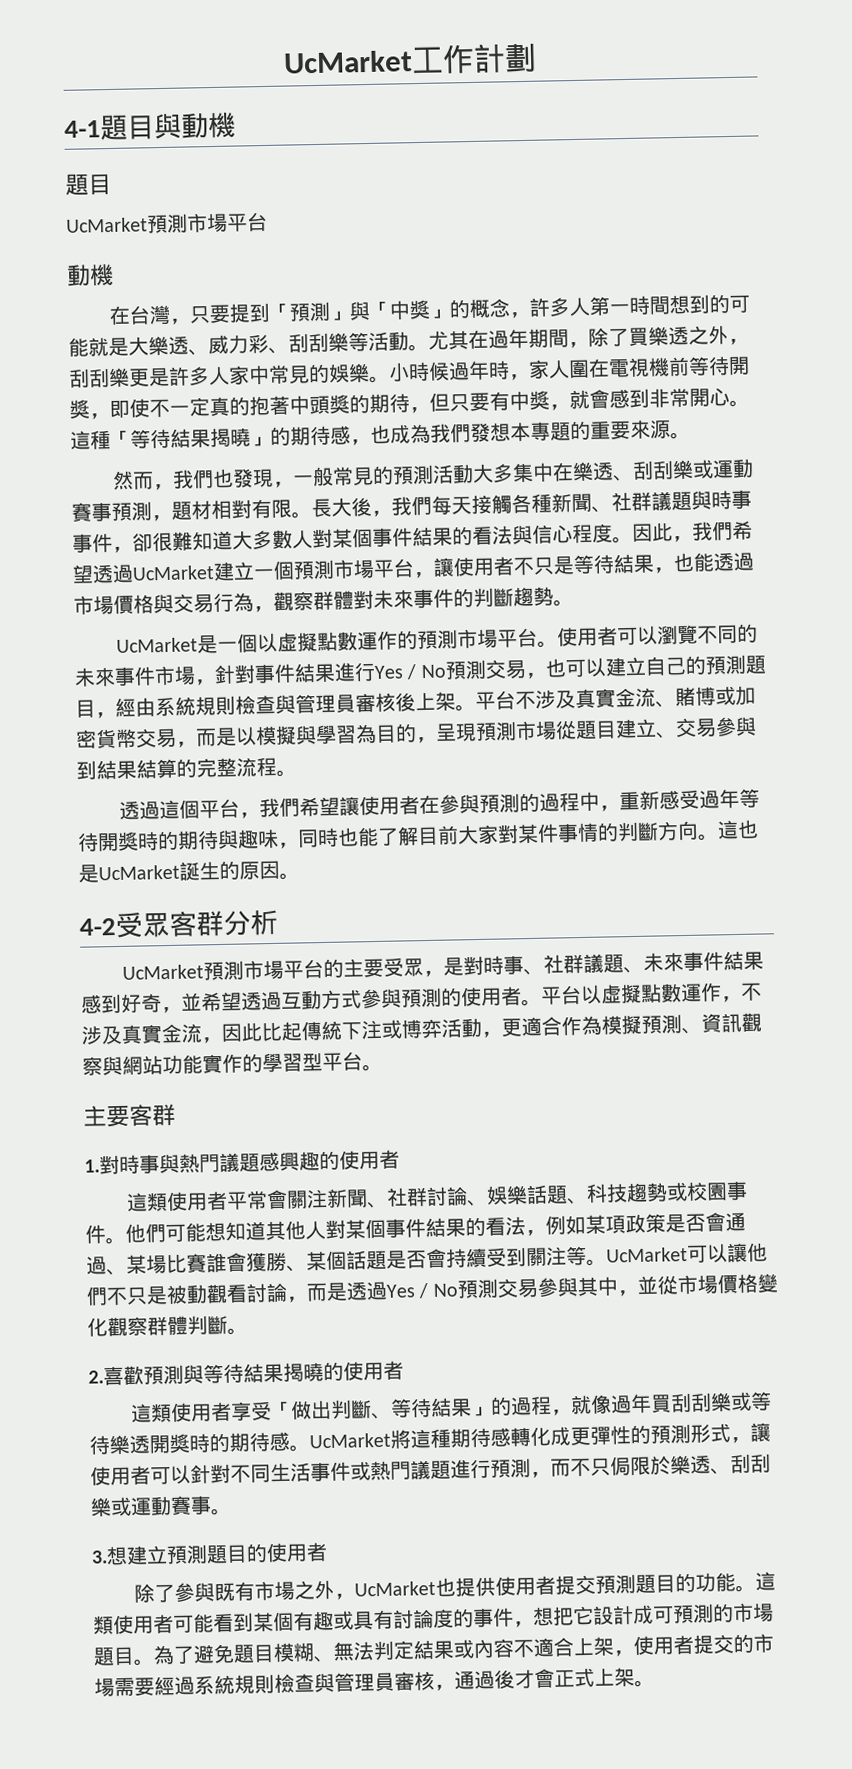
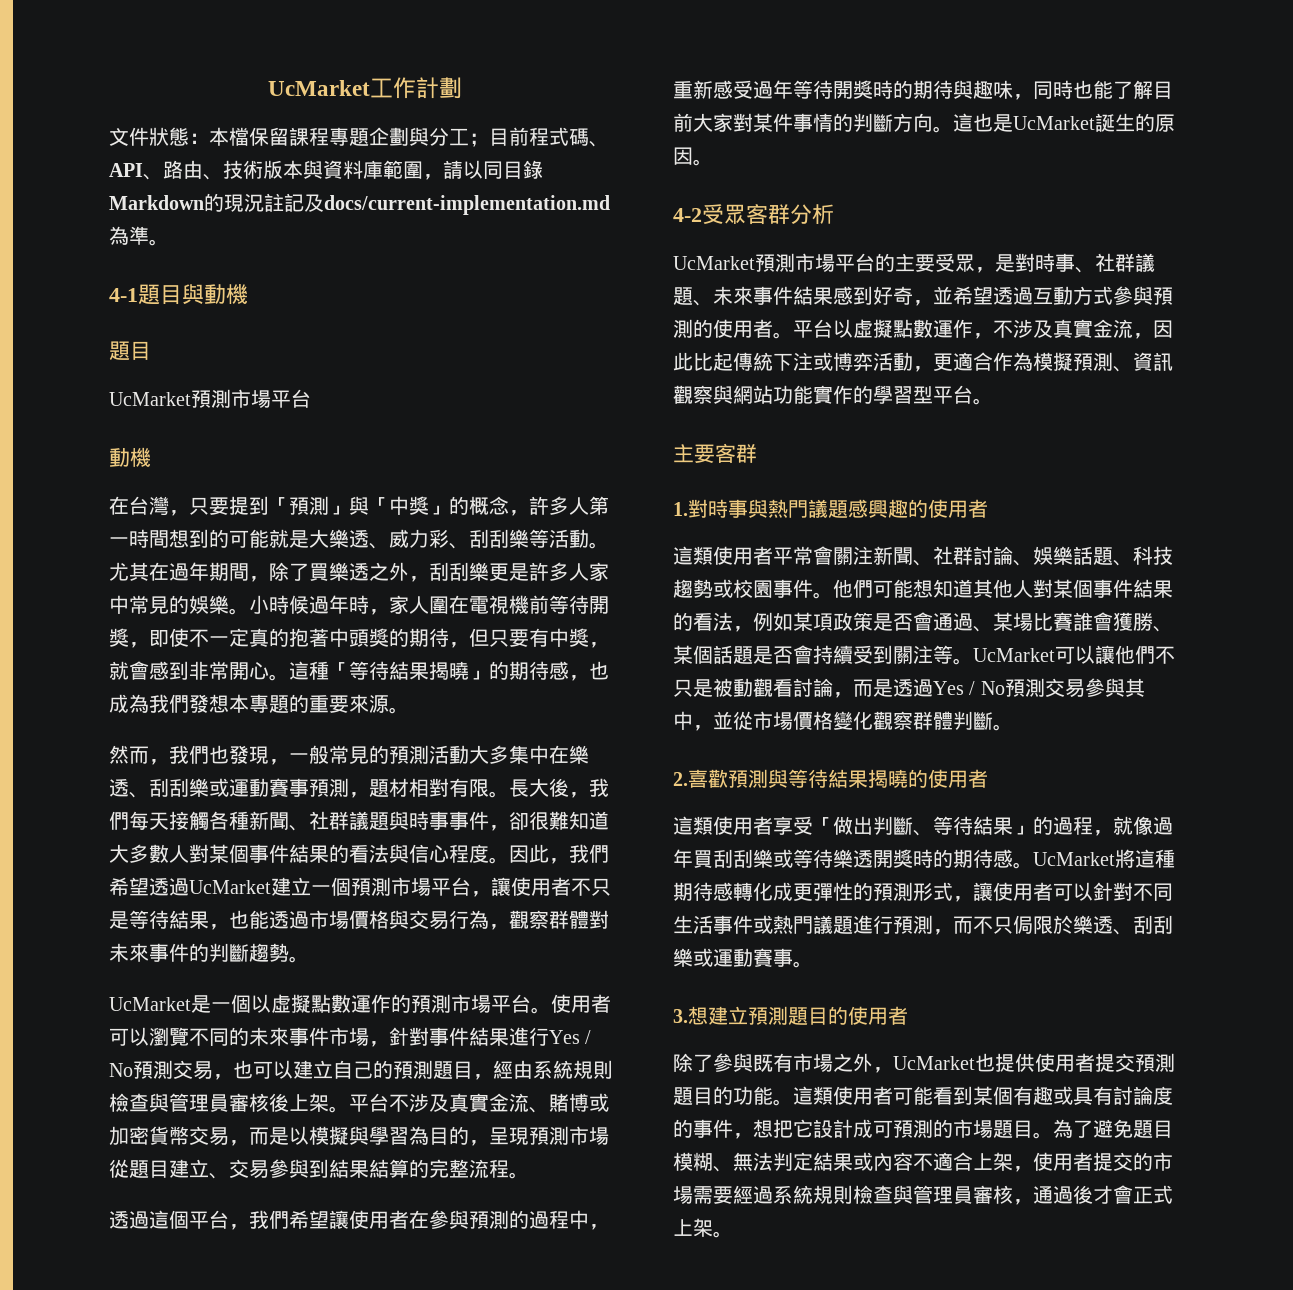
+ 文件狀態：本檔保留課程專題企劃與分工；目前程式碼、API、路由、技術版本與資料庫範圍，請以同目錄Markdown的現況註記及docs/current-implementation.md為準。

